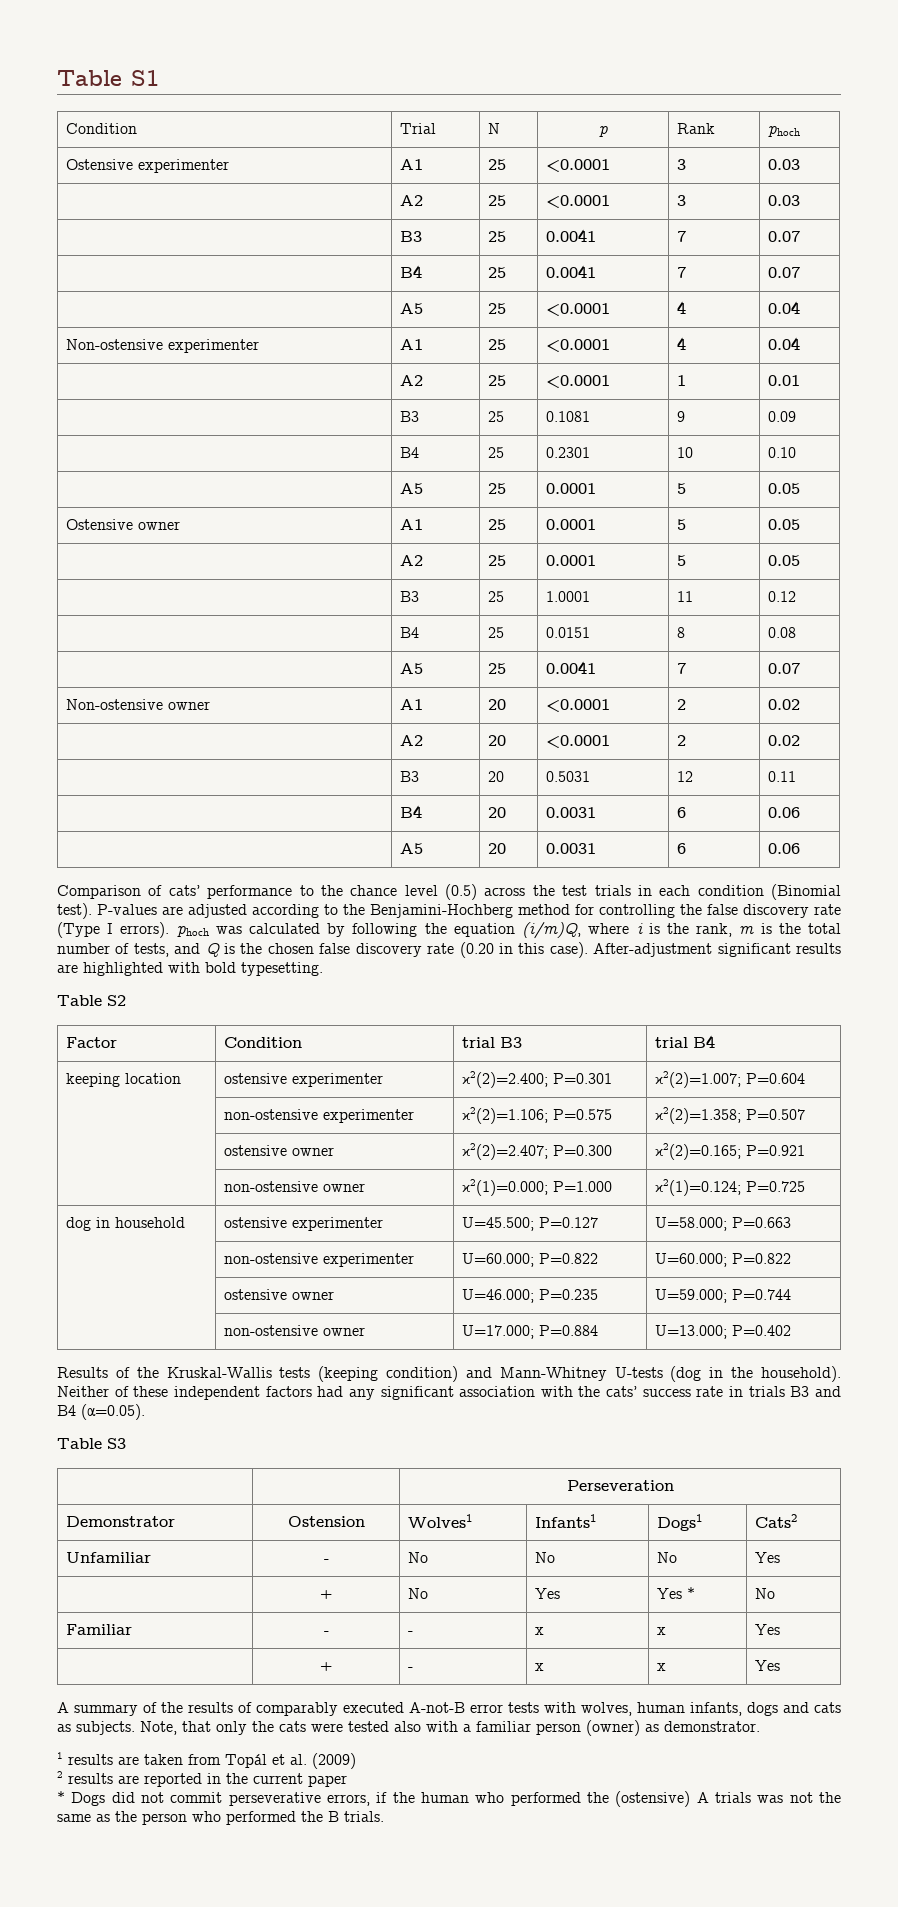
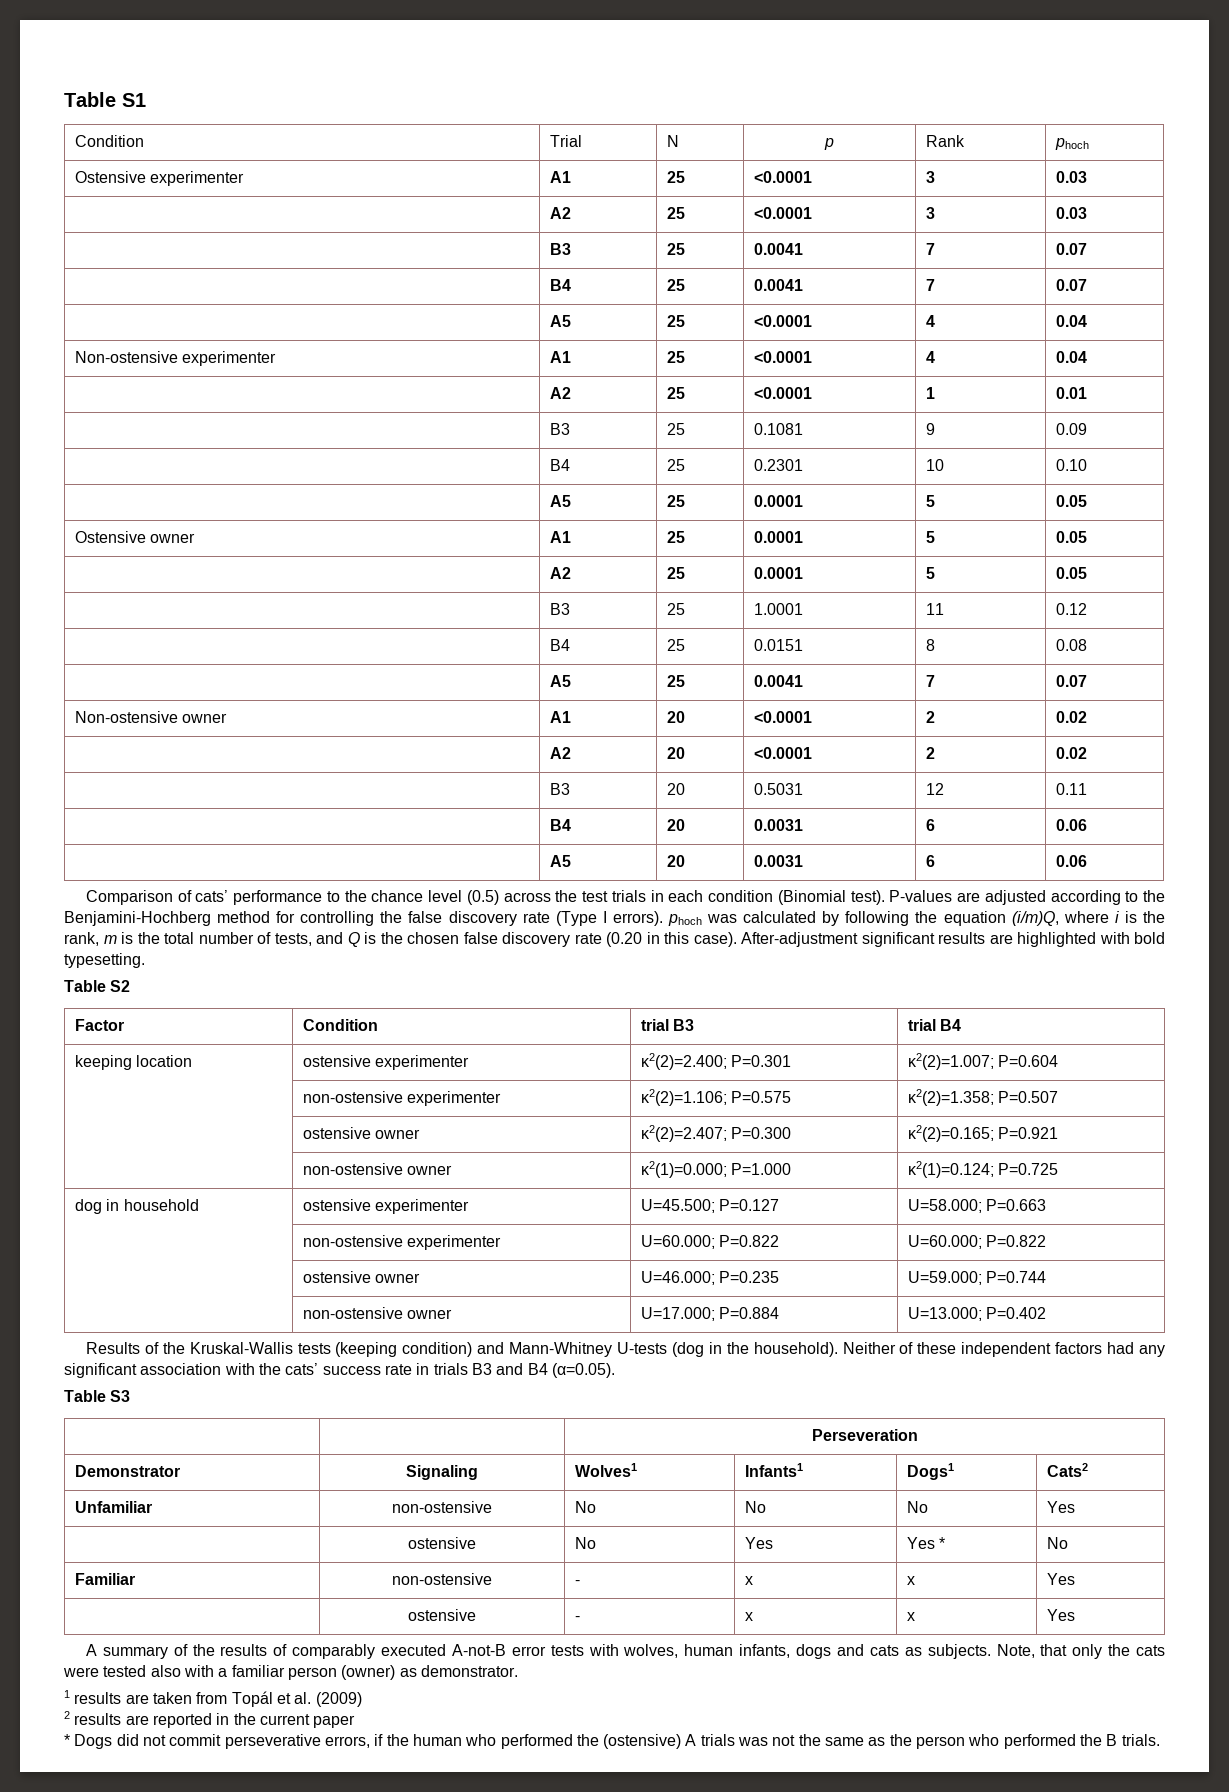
- Demonstrator | Ostension | Wolves1 | Infants1 | Dogs1 | Cats2
+ Demonstrator | Signaling | Wolves1 | Infants1 | Dogs1 | Cats2
- Unfamiliar | - | No | No | No | Yes
+ Unfamiliar | non-ostensive | No | No | No | Yes
- | + | No | Yes | Yes * | No
+ | ostensive | No | Yes | Yes * | No
- Familiar | - | - | x | x | Yes
+ Familiar | non-ostensive | - | x | x | Yes
- | + | - | x | x | Yes
+ | ostensive | - | x | x | Yes

